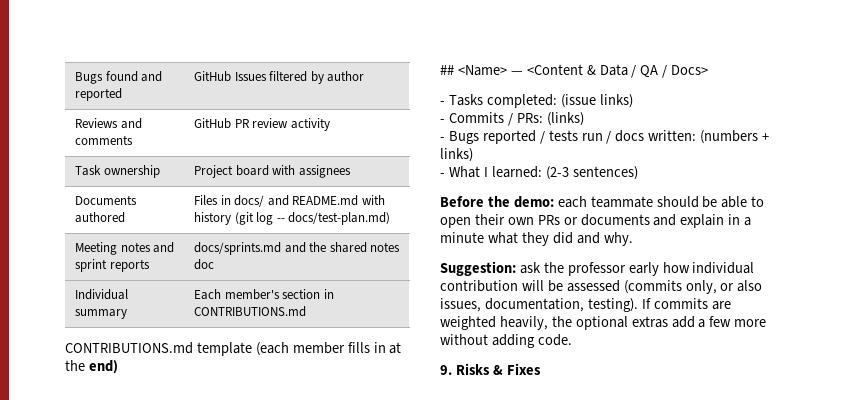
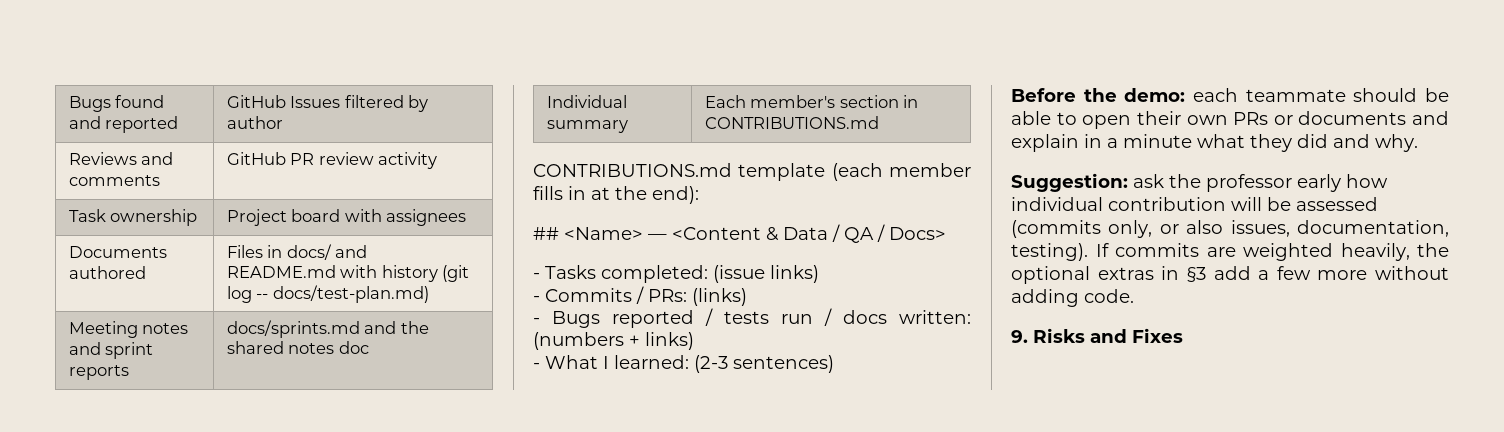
- CONTRIBUTIONS.md template (each member fills in at the end)
+ CONTRIBUTIONS.md template (each member fills in at the end):
- If commits are weighted heavily, the optional extras add a few more without adding code.
+ If commits are weighted heavily, the optional extras in §3 add a few more without adding code.
- 9. Risks & Fixes
+ 9. Risks and Fixes

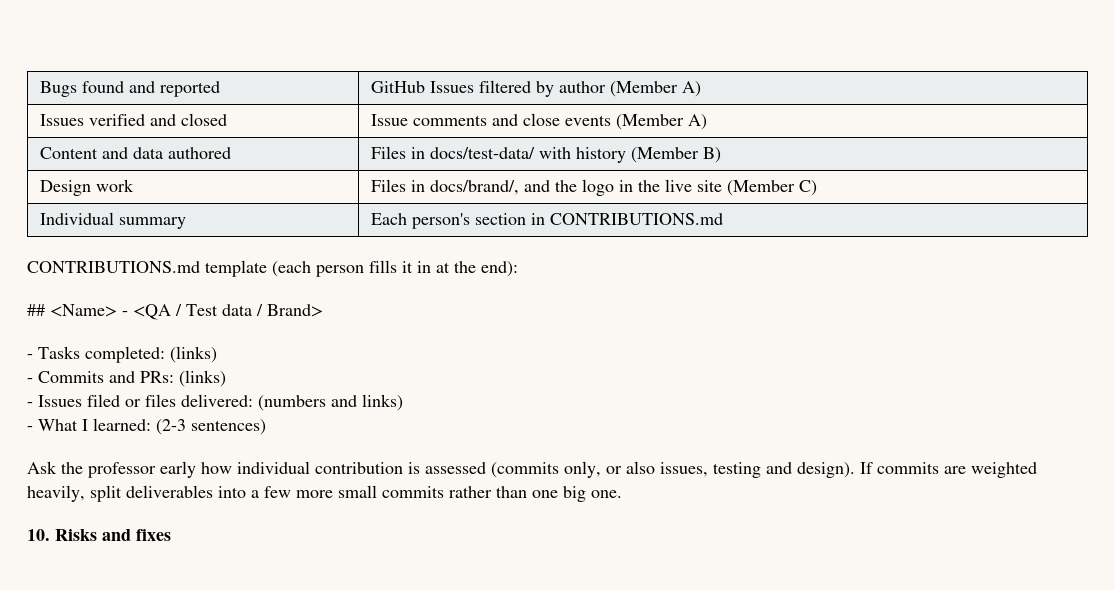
- Bugs found and reported | GitHub Issues filtered by author
- Reviews and comments | GitHub PR review activity
- Task ownership | Project board with assignees
- Documents authored | Files in docs/ and README.md with history (git log -- docs/test-plan.md)
- Meeting notes and sprint reports | docs/sprints.md and the shared notes doc
+ Bugs found and reported | GitHub Issues filtered by author (Member A)
+ Issues verified and closed | Issue comments and close events (Member A)
+ Content and data authored | Files in docs/test-data/ with history (Member B)
+ Design work | Files in docs/brand/, and the logo in the live site (Member C)
- Individual summary | Each member's section in CONTRIBUTIONS.md
+ Individual summary | Each person's section in CONTRIBUTIONS.md
- CONTRIBUTIONS.md template (each member fills in at the end):
+ CONTRIBUTIONS.md template (each person fills it in at the end):
- ## <Name> — <Content & Data / QA / Docs>
+ ## <Name> - <QA / Test data / Brand>
- - Tasks completed: (issue links)
+ - Tasks completed: (links)
- - Commits / PRs: (links)
+ - Commits and PRs: (links)
- - Bugs reported / tests run / docs written: (numbers + links)
+ - Issues filed or files delivered: (numbers and links)
- Before the demo: each teammate should be able to open their own PRs or documents and explain in a minute what they did and why.
- Suggestion: ask the professor early how individual contribution will be assessed (commits only, or also issues, documentation, testing).
+ Ask the professor early how individual contribution is assessed (commits only, or also issues, testing and design).
- If commits are weighted heavily, the optional extras in §3 add a few more without adding code.
- 9. Risks and Fixes
+ If commits are weighted heavily, split deliverables into a few more small commits rather than one big one.
+ 10. Risks and fixes

